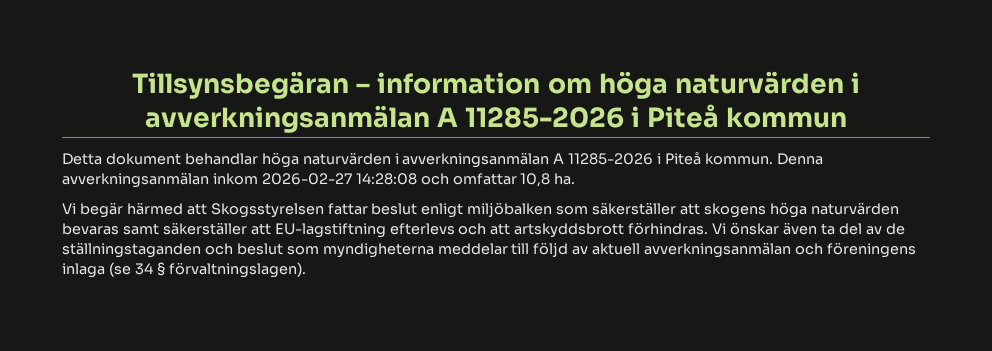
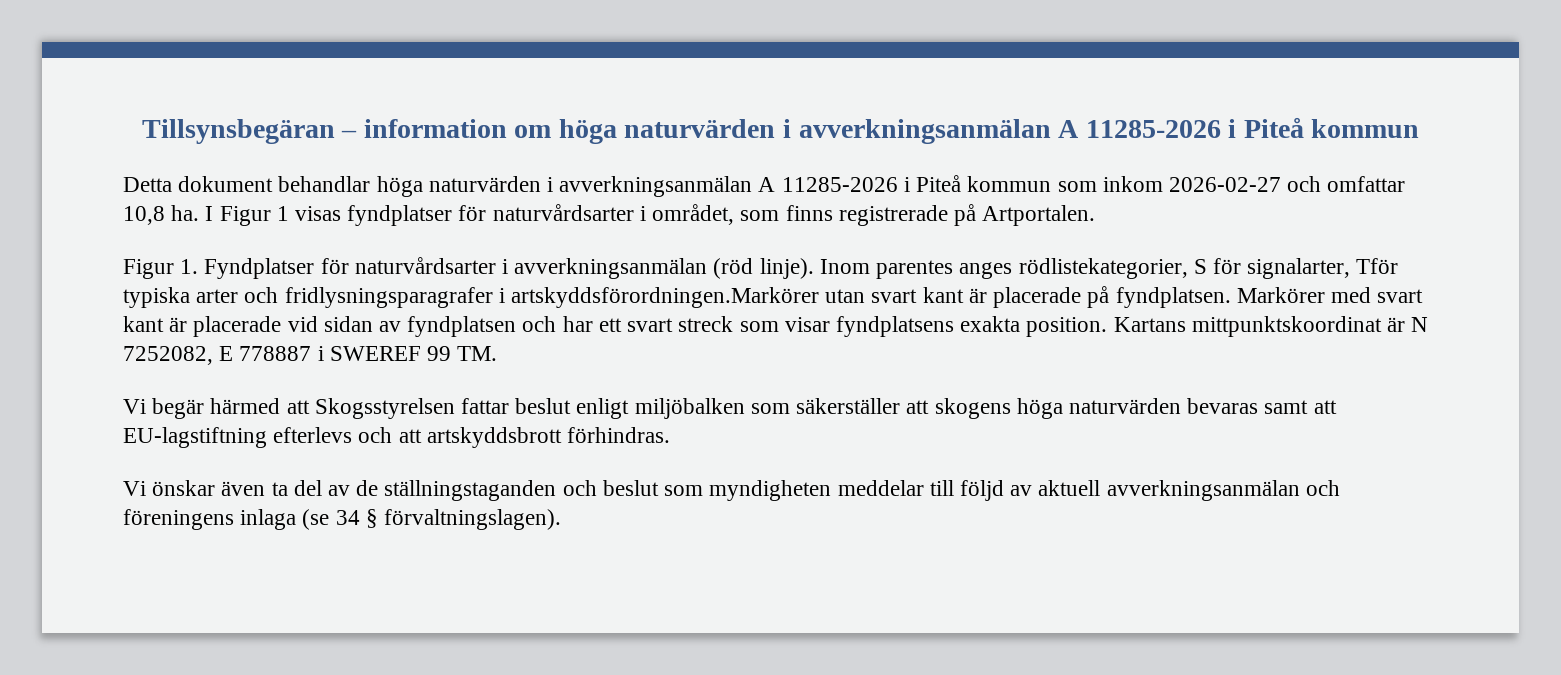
- Detta dokument behandlar höga naturvärden i avverkningsanmälan A 11285-2026 i Piteå kommun. Denna avverkningsanmälan inkom 2026-02-27 14:28:08 och omfattar 10,8 ha.
+ Detta dokument behandlar höga naturvärden i avverkningsanmälan A 11285-2026 i Piteå kommun som inkom 2026-02-27 och omfattar 10,8 ha. I Figur 1 visas fyndplatser för naturvårdsarter i området, som finns registrerade på Artportalen.
+ Figur 1. Fyndplatser för naturvårdsarter i avverkningsanmälan (röd linje). Inom parentes anges rödlistekategorier, S för signalarter, Tför typiska arter och fridlysningsparagrafer i artskyddsförordningen.Markörer utan svart kant är placerade på fyndplatsen. Markörer med svart kant är placerade vid sidan av fyndplatsen och har ett svart streck som visar fyndplatsens exakta position. Kartans mittpunktskoordinat är N 7252082, E 778887 i SWEREF 99 TM.
- Vi begär härmed att Skogsstyrelsen fattar beslut enligt miljöbalken som säkerställer att skogens höga naturvärden bevaras samt säkerställer att EU-lagstiftning efterlevs och att artskyddsbrott förhindras. Vi önskar även ta del av de ställningstaganden och beslut som myndigheterna meddelar till följd av aktuell avverkningsanmälan och föreningens inlaga (se 34 § förvaltningslagen).
+ Vi begär härmed att Skogsstyrelsen fattar beslut enligt miljöbalken som säkerställer att skogens höga naturvärden bevaras samt att EU-lagstiftning efterlevs och att artskyddsbrott förhindras.
+ Vi önskar även ta del av de ställningstaganden och beslut som myndigheten meddelar till följd av aktuell avverkningsanmälan och föreningens inlaga (se 34 § förvaltningslagen).

